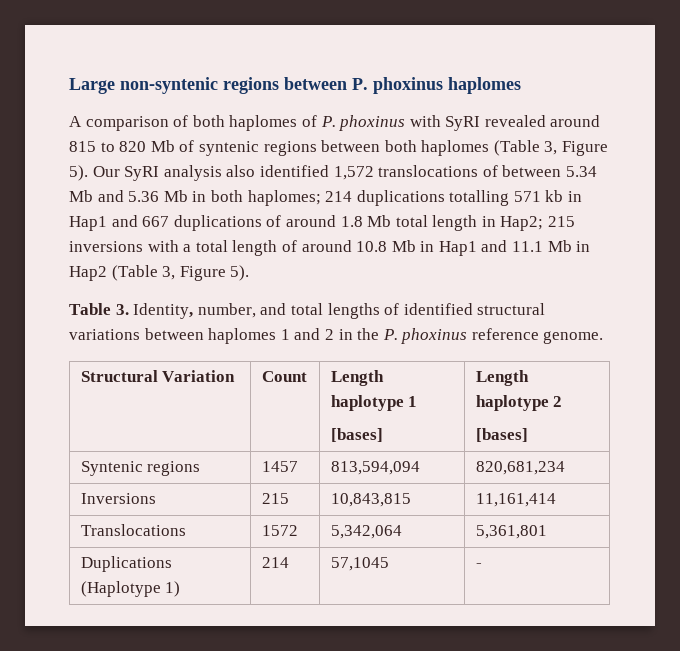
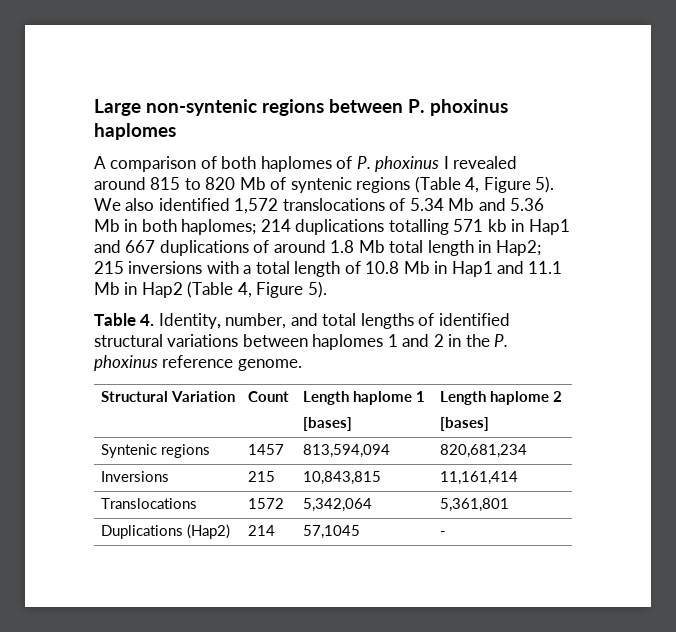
- A comparison of both haplomes of P. phoxinus with SyRI revealed around 815 to 820 Mb of syntenic regions between both haplomes (Table 3, Figure 5). Our SyRI analysis also identified 1,572 translocations of between 5.34 Mb and 5.36 Mb in both haplomes;
+ A comparison of both haplomes of P. phoxinus I revealed around 815 to 820 Mb of syntenic regions (Table 4, Figure 5). We also identified 1,572 translocations of 5.34 Mb and 5.36 Mb in both haplomes;
- 215 inversions with a total length of around 10.8 Mb in Hap1 and 11.1 Mb in Hap2 (Table 3, Figure 5).
+ 215 inversions with a total length of 10.8 Mb in Hap1 and 11.1 Mb in Hap2 (Table 4, Figure 5).
- Table 3. Identity, number, and total lengths of identified structural variations between haplomes 1 and 2 in the P. phoxinus reference genome.
+ Table 4. Identity, number, and total lengths of identified structural variations between haplomes 1 and 2 in the P. phoxinus reference genome.
- Structural Variation | Count | Length haplotype 1
- [bases] | Length haplotype 2
+ Structural Variation | Count | Length haplome 1
+ [bases] | Length haplome 2
- Duplications (Haplotype 1) | 214 | 57,1045 | -
+ Duplications (Hap2) | 214 | 57,1045 | -

